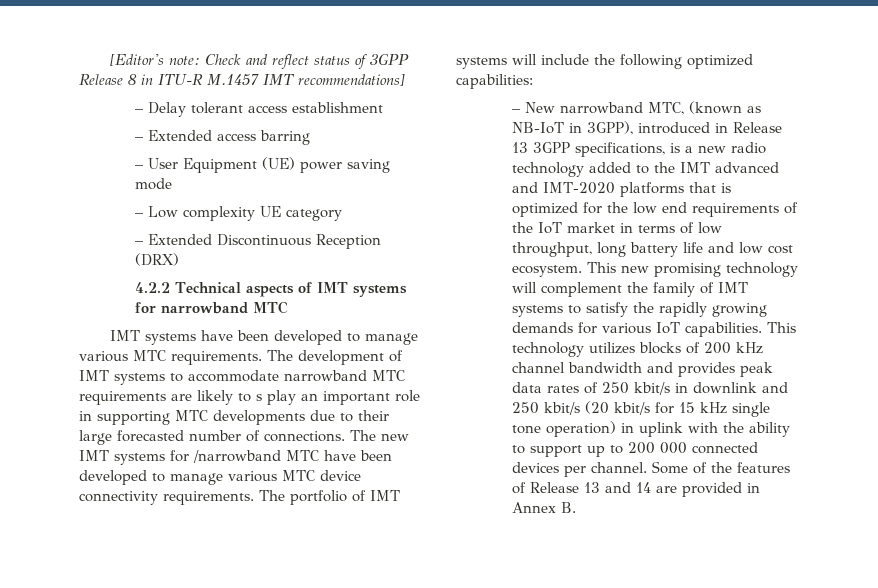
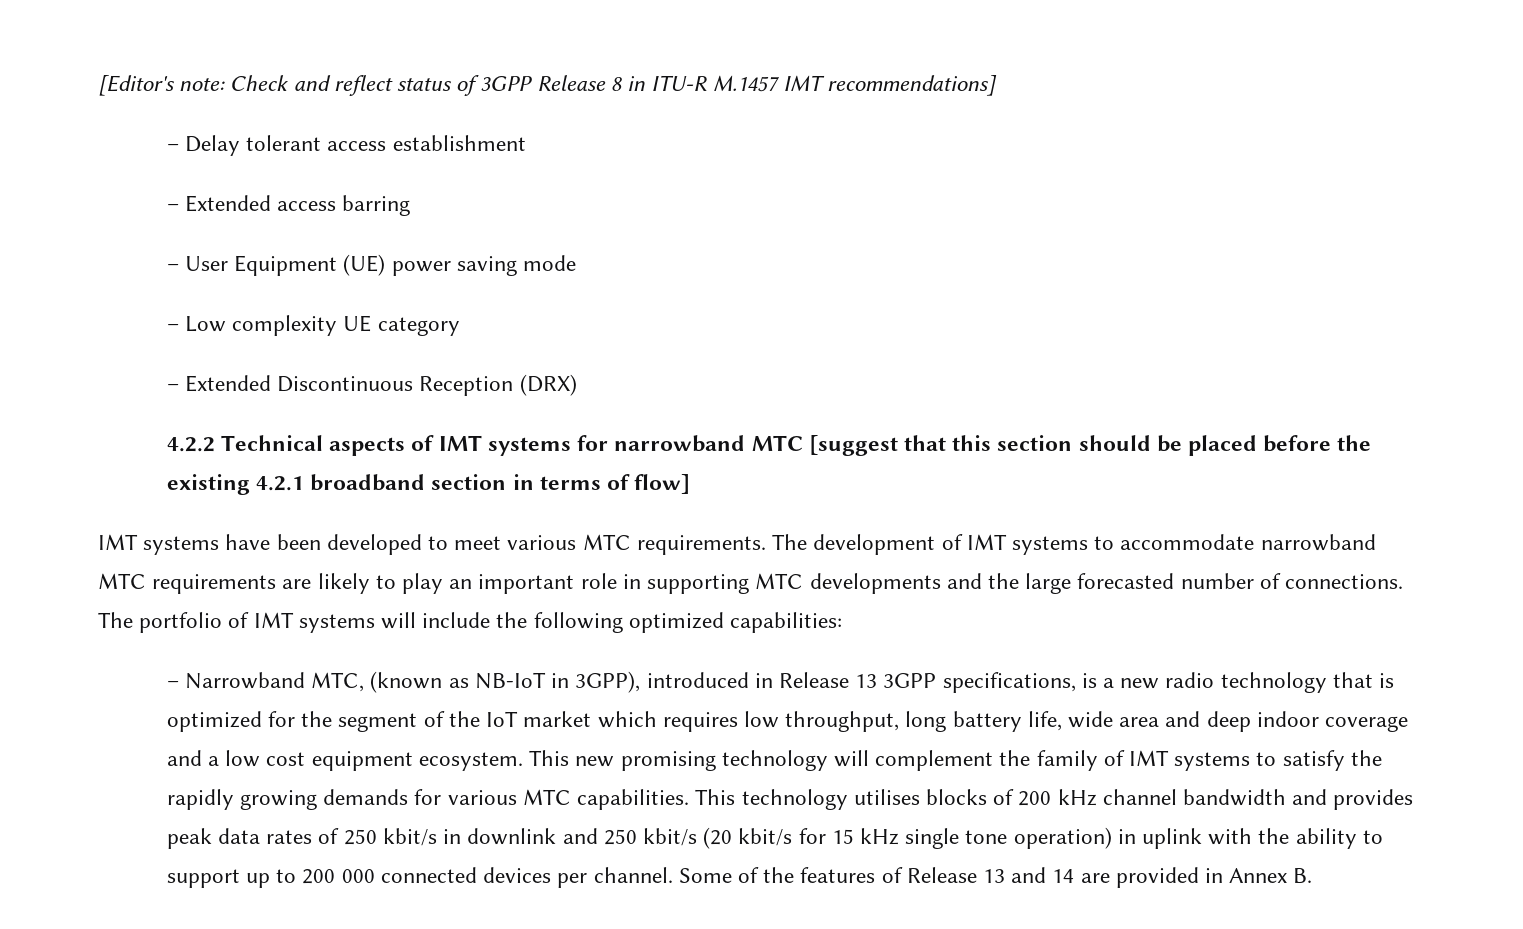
- 4.2.2 Technical aspects of IMT systems for narrowband MTC
+ 4.2.2 Technical aspects of IMT systems for narrowband MTC [suggest that this section should be placed before the existing 4.2.1 broadband section in terms of flow]
- IMT systems have been developed to manage various MTC requirements.
+ IMT systems have been developed to meet various MTC requirements.
- The development of IMT systems to accommodate narrowband MTC requirements are likely to s play an important role in supporting MTC developments due to their large forecasted number of connections.
+ The development of IMT systems to accommodate narrowband MTC requirements are likely to play an important role in supporting MTC developments and the large forecasted number of connections.
- The new IMT systems for /narrowband MTC have been developed to manage various MTC device connectivity requirements. The portfolio of IMT systems will include the following optimized capabilities:
+ The portfolio of IMT systems will include the following optimized capabilities:
- – New narrowband MTC, (known as NB-IoT in 3GPP), introduced in Release 13 3GPP specifications, is a new radio technology added to the IMT advanced and IMT-2020 platforms that is optimized for the low end requirements of the IoT market in terms of low throughput, long battery life and low cost ecosystem.
+ – Narrowband MTC, (known as NB-IoT in 3GPP), introduced in Release 13 3GPP specifications, is a new radio technology that is optimized for the segment of the IoT market which requires low throughput, long battery life, wide area and deep indoor coverage and a low cost equipment ecosystem.
- This new promising technology will complement the family of IMT systems to satisfy the rapidly growing demands for various IoT capabilities.
+ This new promising technology will complement the family of IMT systems to satisfy the rapidly growing demands for various MTC capabilities.
- This technology utilizes blocks of 200 kHz channel bandwidth and provides peak data rates of 250 kbit/s in downlink and 250 kbit/s (20 kbit/s for 15 kHz single tone operation) in uplink with the ability to support up to 200 000 connected devices per channel.
+ This technology utilises blocks of 200 kHz channel bandwidth and provides peak data rates of 250 kbit/s in downlink and 250 kbit/s (20 kbit/s for 15 kHz single tone operation) in uplink with the ability to support up to 200 000 connected devices per channel.

